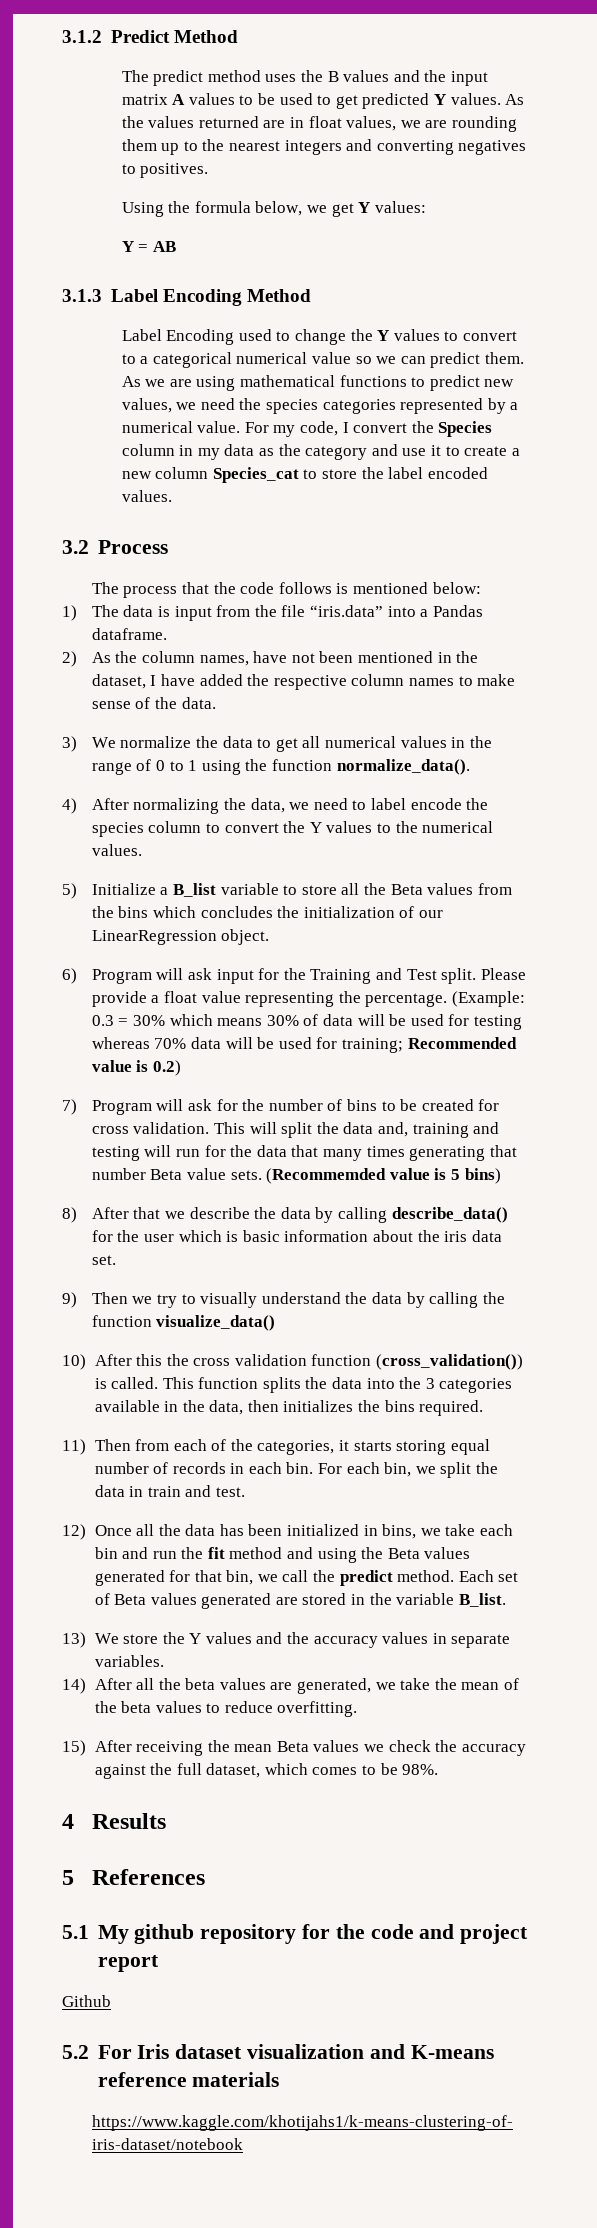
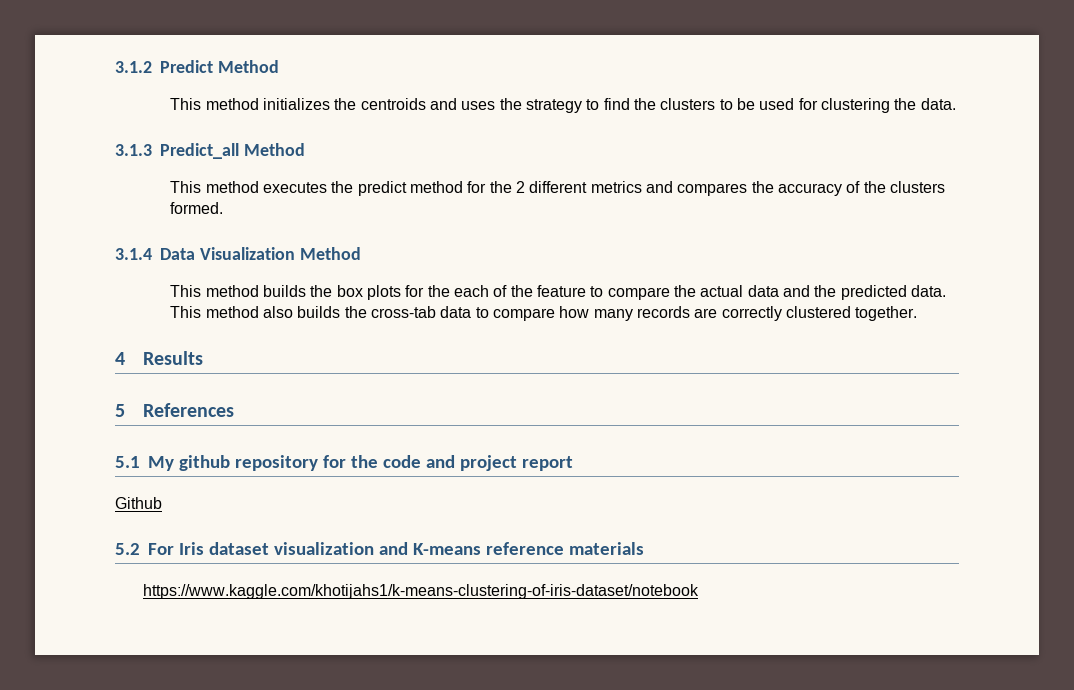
- The predict method uses the B values and the input matrix A values to be used to get predicted Y values. As the values returned are in float values, we are rounding them up to the nearest integers and converting negatives to positives.
- Using the formula below, we get Y values:
- Y = AB
- 3.1.3 Label Encoding Method
- Label Encoding used to change the Y values to convert to a categorical numerical value so we can predict them. As we are using mathematical functions to predict new values, we need the species categories represented by a numerical value. For my code, I convert the Species column in my data as the category and use it to create a new column Species_cat to store the label encoded values.
- 3.2 Process
- The process that the code follows is mentioned below:
- 1) The data is input from the file “iris.data” into a Pandas dataframe.
- 2) As the column names, have not been mentioned in the dataset, I have added the respective column names to make sense of the data.
- 3) We normalize the data to get all numerical values in the range of 0 to 1 using the function normalize_data().
- 4) After normalizing the data, we need to label encode the species column to convert the Y values to the numerical values.
- 5) Initialize a B_list variable to store all the Beta values from the bins which concludes the initialization of our LinearRegression object.
- 6) Program will ask input for the Training and Test split. Please provide a float value representing the percentage. (Example: 0.3 = 30% which means 30% of data will be used for testing whereas 70% data will be used for training; Recommended value is 0.2)
- 7) Program will ask for the number of bins to be created for cross validation. This will split the data and, training and testing will run for the data that many times generating that number Beta value sets. (Recommemded value is 5 bins)
- 8) After that we describe the data by calling describe_data() for the user which is basic information about the iris data set.
- 9) Then we try to visually understand the data by calling the function visualize_data()
- 10) After this the cross validation function (cross_validation()) is called. This function splits the data into the 3 categories available in the data, then initializes the bins required.
- 11) Then from each of the categories, it starts storing equal number of records in each bin. For each bin, we split the data in train and test.
- 12) Once all the data has been initialized in bins, we take each bin and run the fit method and using the Beta values generated for that bin, we call the predict method. Each set of Beta values generated are stored in the variable B_list.
- 13) We store the Y values and the accuracy values in separate variables.
- 14) After all the beta values are generated, we take the mean of the beta values to reduce overfitting.
- 15) After receiving the mean Beta values we check the accuracy against the full dataset, which comes to be 98%.
+ This method initializes the centroids and uses the strategy to find the clusters to be used for clustering the data.
+ 3.1.3 Predict_all Method
+ This method executes the predict method for the 2 different metrics and compares the accuracy of the clusters formed.
+ 3.1.4 Data Visualization Method
+ This method builds the box plots for the each of the feature to compare the actual data and the predicted data. This method also builds the cross-tab data to compare how many records are correctly clustered together.

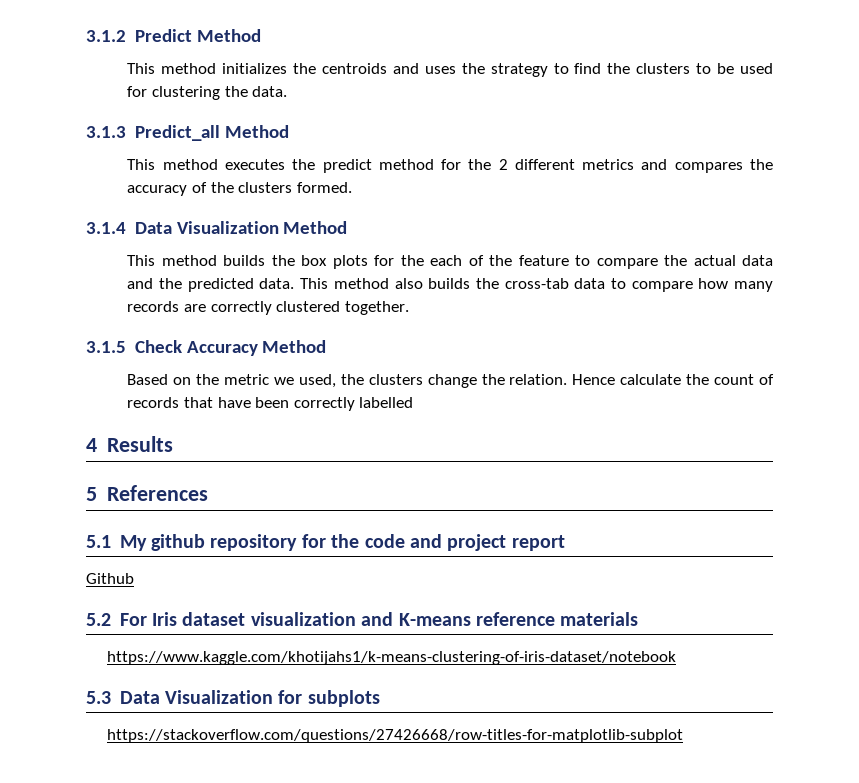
+ 3.1.5 Check Accuracy Method
+ Based on the metric we used, the clusters change the relation. Hence calculate the count of records that have been correctly labelled
+ 5.3 Data Visualization for subplots
+ https://stackoverflow.com/questions/27426668/row-titles-for-matplotlib-subplot

